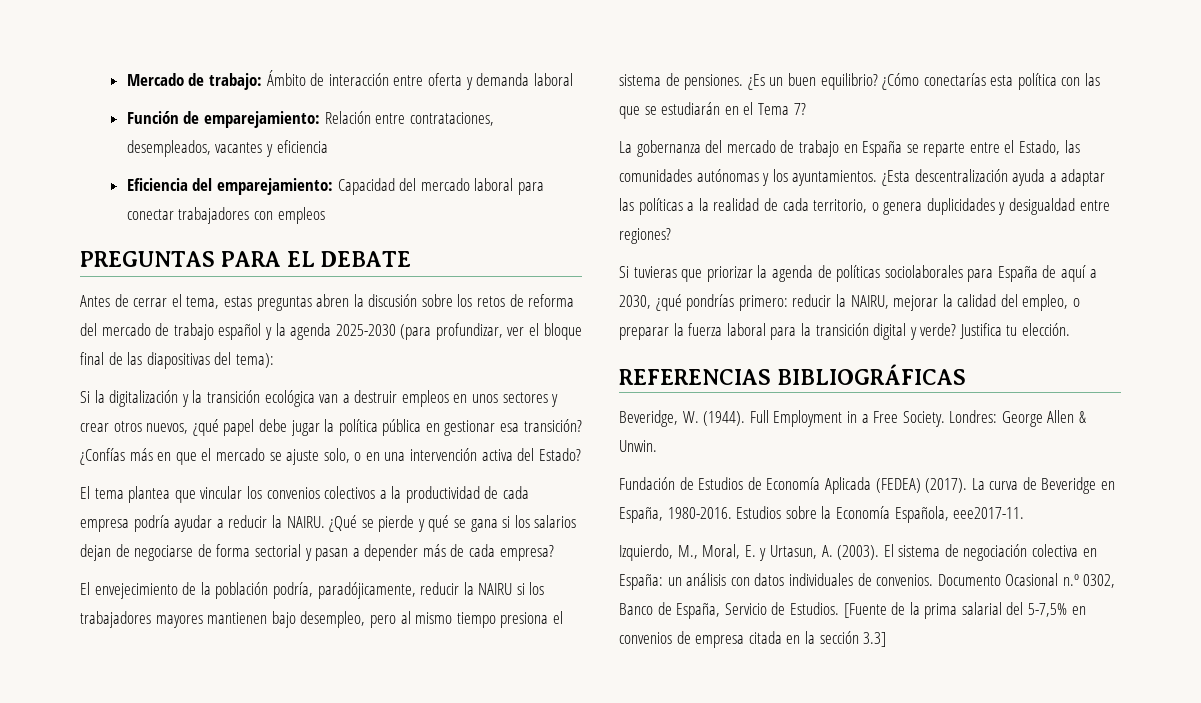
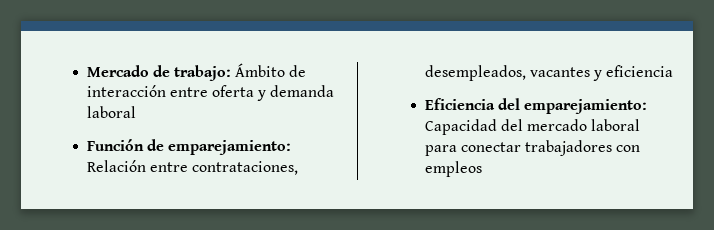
- PREGUNTAS PARA EL DEBATE
- Antes de cerrar el tema, estas preguntas abren la discusión sobre los retos de reforma del mercado de trabajo español y la agenda 2025-2030 (para profundizar, ver el bloque final de las diapositivas del tema):
- Si la digitalización y la transición ecológica van a destruir empleos en unos sectores y crear otros nuevos, ¿qué papel debe jugar la política pública en gestionar esa transición? ¿Confías más en que el mercado se ajuste solo, o en una intervención activa del Estado?
- El tema plantea que vincular los convenios colectivos a la productividad de cada empresa podría ayudar a reducir la NAIRU. ¿Qué se pierde y qué se gana si los salarios dejan de negociarse de forma sectorial y pasan a depender más de cada empresa?
- El envejecimiento de la población podría, paradójicamente, reducir la NAIRU si los trabajadores mayores mantienen bajo desempleo, pero al mismo tiempo presiona el sistema de pensiones. ¿Es un buen equilibrio? ¿Cómo conectarías esta política con las que se estudiarán en el Tema 7?
- La gobernanza del mercado de trabajo en España se reparte entre el Estado, las comunidades autónomas y los ayuntamientos. ¿Esta descentralización ayuda a adaptar las políticas a la realidad de cada territorio, o genera duplicidades y desigualdad entre regiones?
- Si tuvieras que priorizar la agenda de políticas sociolaborales para España de aquí a 2030, ¿qué pondrías primero: reducir la NAIRU, mejorar la calidad del empleo, o preparar la fuerza laboral para la transición digital y verde? Justifica tu elección.
- REFERENCIAS BIBLIOGRÁFICAS
- Beveridge, W. (1944). Full Employment in a Free Society. Londres: George Allen & Unwin.
- Fundación de Estudios de Economía Aplicada (FEDEA) (2017). La curva de Beveridge en España, 1980-2016. Estudios sobre la Economía Española, eee2017-11.
- Izquierdo, M., Moral, E. y Urtasun, A. (2003). El sistema de negociación colectiva en España: un análisis con datos individuales de convenios. Documento Ocasional n.º 0302, Banco de España, Servicio de Estudios. [Fuente de la prima salarial del 5-7,5% en convenios de empresa citada en la sección 3.3]

